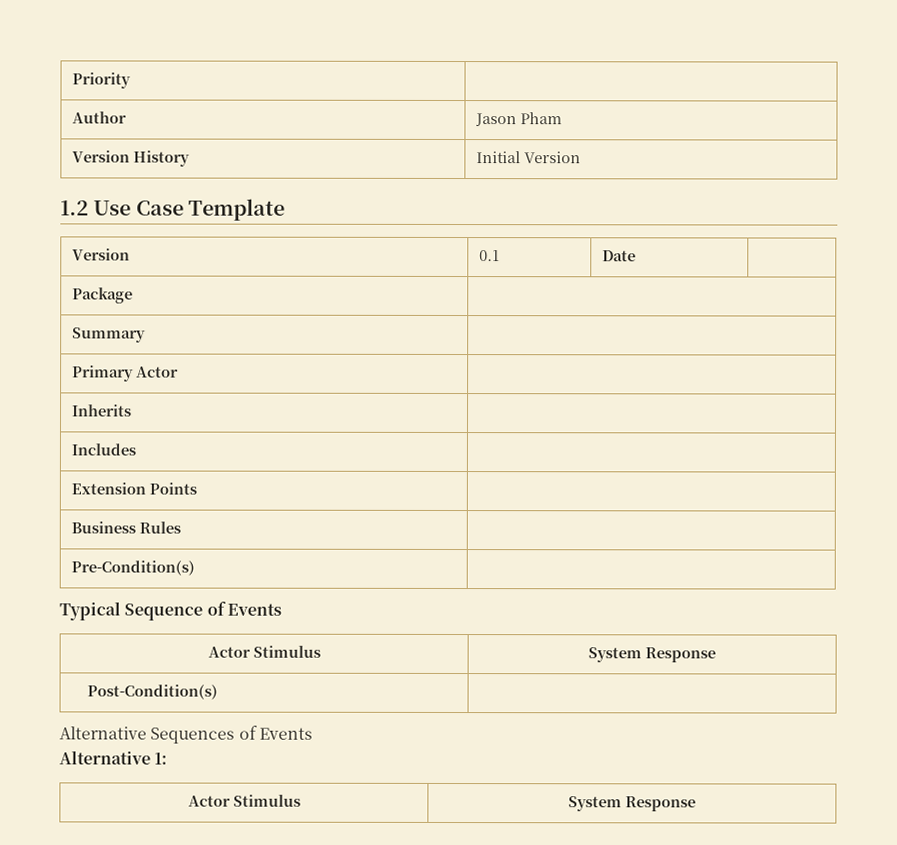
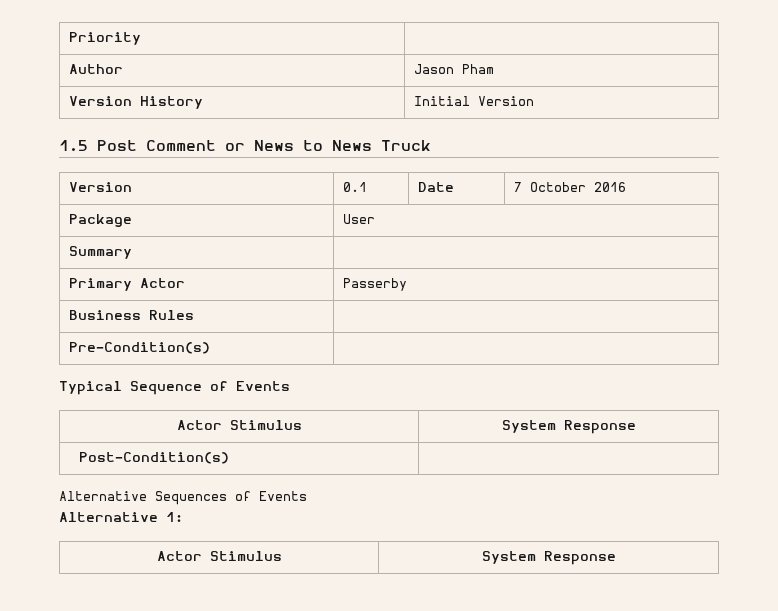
- 1.2 Use Case Template
+ 1.5 Post Comment or News to News Truck
- Version | 0.1 | Date |
+ Version | 0.1 | Date | 7 October 2016
- Package |
+ Package | User
- Primary Actor |
- Inherits |
- Includes |
- Extension Points |
+ Primary Actor | Passerby

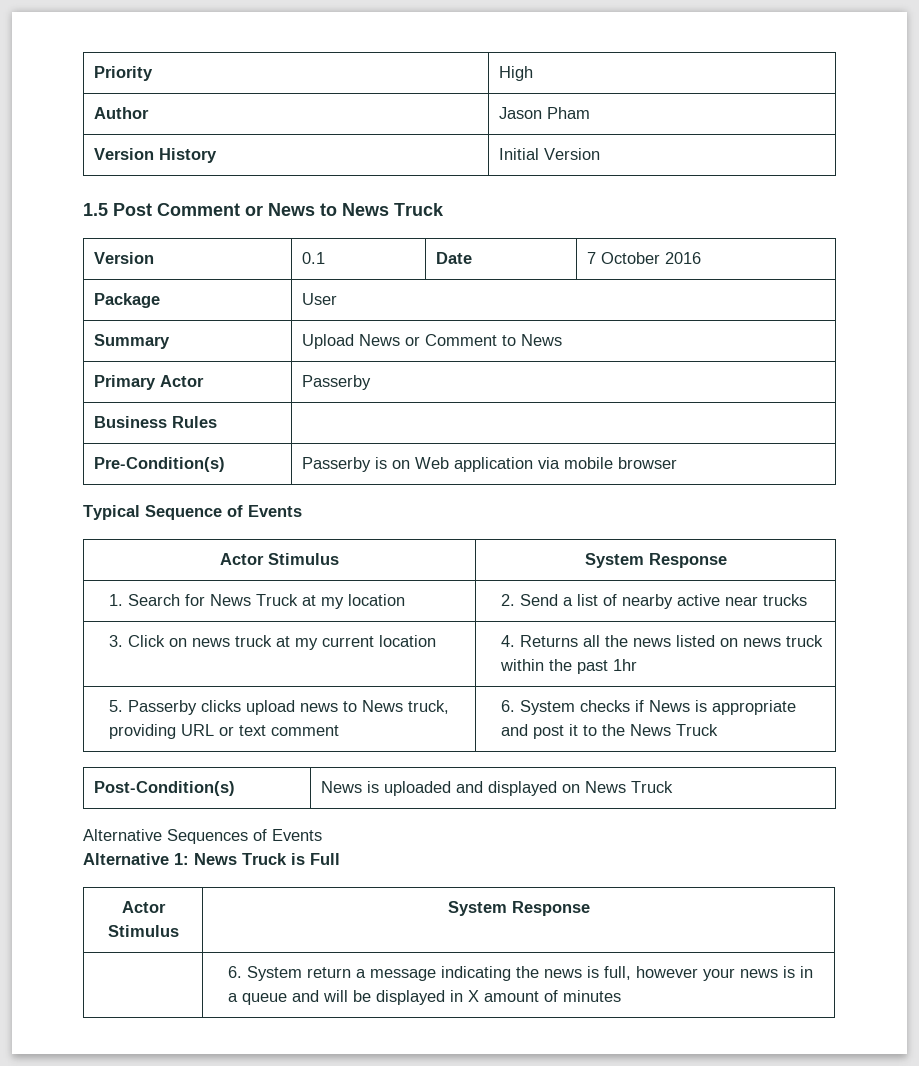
- Priority |
+ Priority | High
- Summary |
+ Summary | Upload News or Comment to News
- Pre-Condition(s) |
+ Pre-Condition(s) | Passerby is on Web application via mobile browser
- Post-Condition(s) |
+ 1. Search for News Truck at my location | 2. Send a list of nearby active near trucks
+ 3. Click on news truck at my current location | 4. Returns all the news listed on news truck within the past 1hr
+ 5. Passerby clicks upload news to News truck, providing URL or text comment | 6. System checks if News is appropriate and post it to the News Truck
+ Post-Condition(s) | News is uploaded and displayed on News Truck
- Alternative 1:
+ Alternative 1: News Truck is Full
  Actor Stimulus | System Response
+ | 6. System return a message indicating the news is full, however your news is in a queue and will be displayed in X amount of minutes

